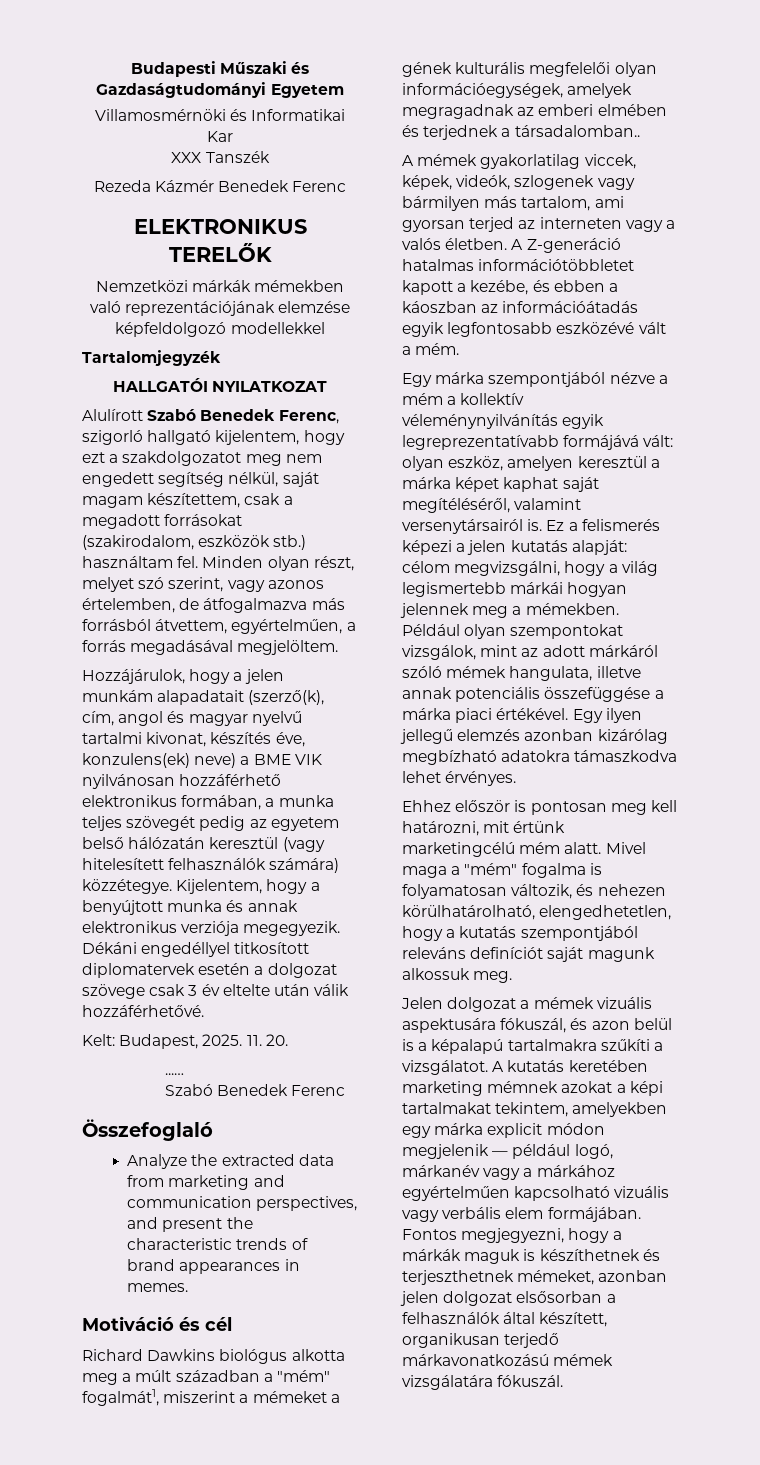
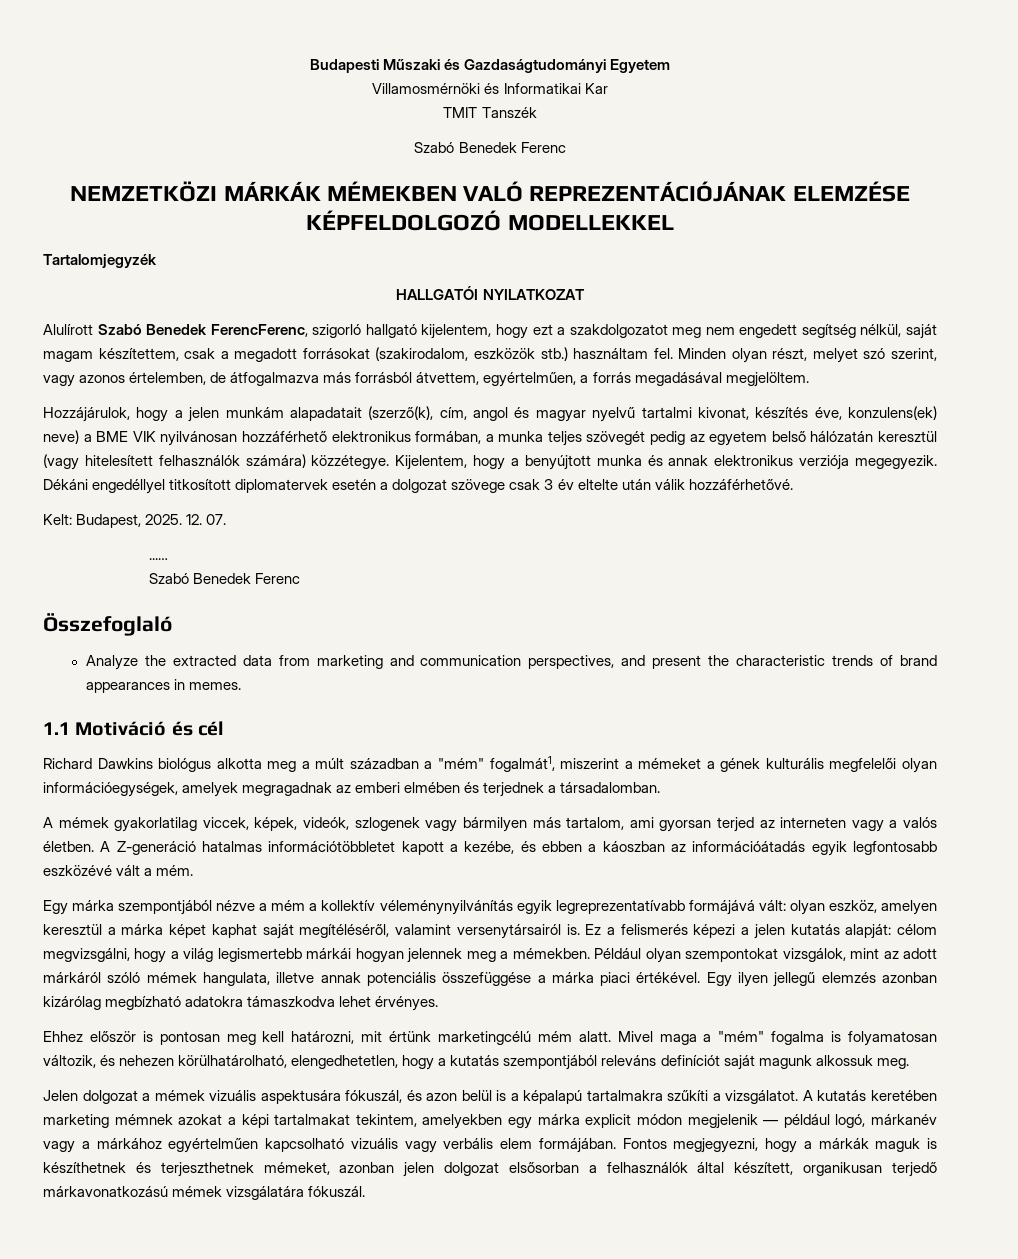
- XXX Tanszék
- Rezeda Kázmér Benedek Ferenc
- ELEKTRONIKUS TERELŐK
- Nemzetközi márkák mémekben való reprezentációjának elemzése képfeldolgozó modellekkel
+ TMIT Tanszék
+ Szabó Benedek Ferenc
+ NEMZETKÖZI MÁRKÁK MÉMEKBEN VALÓ REPREZENTÁCIÓJÁNAK ELEMZÉSE KÉPFELDOLGOZÓ MODELLEKKEL
- Alulírott Szabó Benedek Ferenc, szigorló hallgató kijelentem, hogy ezt a szakdolgozatot meg nem engedett segítség nélkül, saját magam készítettem, csak a megadott forrásokat (szakirodalom, eszközök stb.) használtam fel.
+ Alulírott Szabó Benedek FerencFerenc, szigorló hallgató kijelentem, hogy ezt a szakdolgozatot meg nem engedett segítség nélkül, saját magam készítettem, csak a megadott forrásokat (szakirodalom, eszközök stb.) használtam fel.
- 11. 20.
+ 12. 07.
- Motiváció és cél
+ 1.1 Motiváció és cél
- Richard Dawkins biológus alkotta meg a múlt században a "mém" fogalmát1, miszerint a mémeket a gének kulturális megfelelői olyan információegységek, amelyek megragadnak az emberi elmében és terjednek a társadalomban..
+ Richard Dawkins biológus alkotta meg a múlt században a "mém" fogalmát1, miszerint a mémeket a gének kulturális megfelelői olyan információegységek, amelyek megragadnak az emberi elmében és terjednek a társadalomban.

